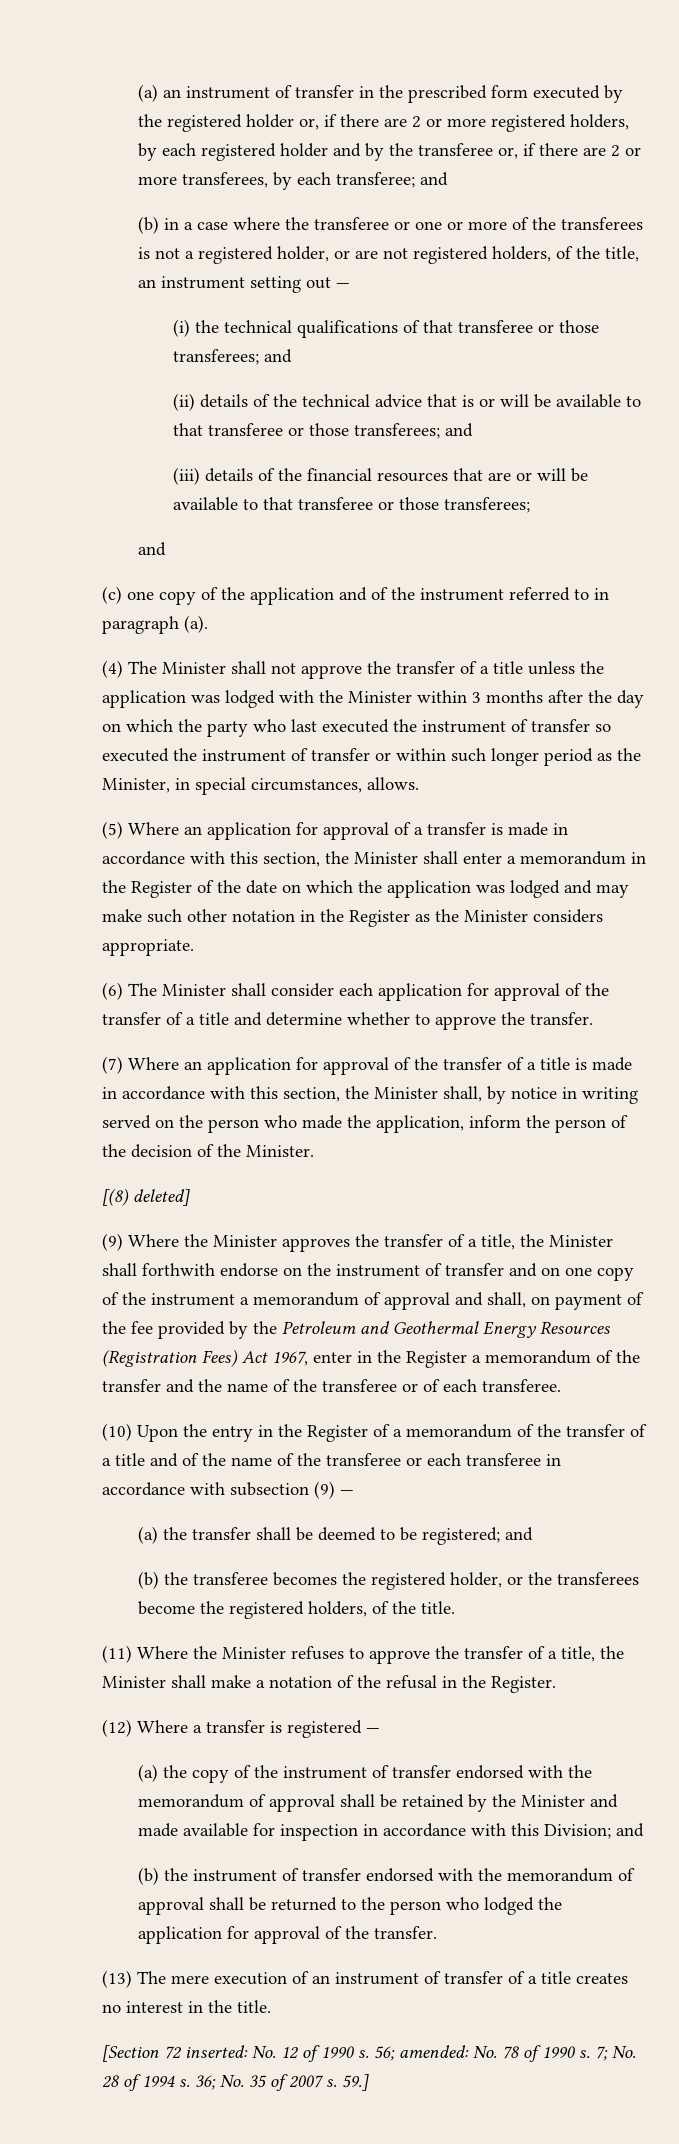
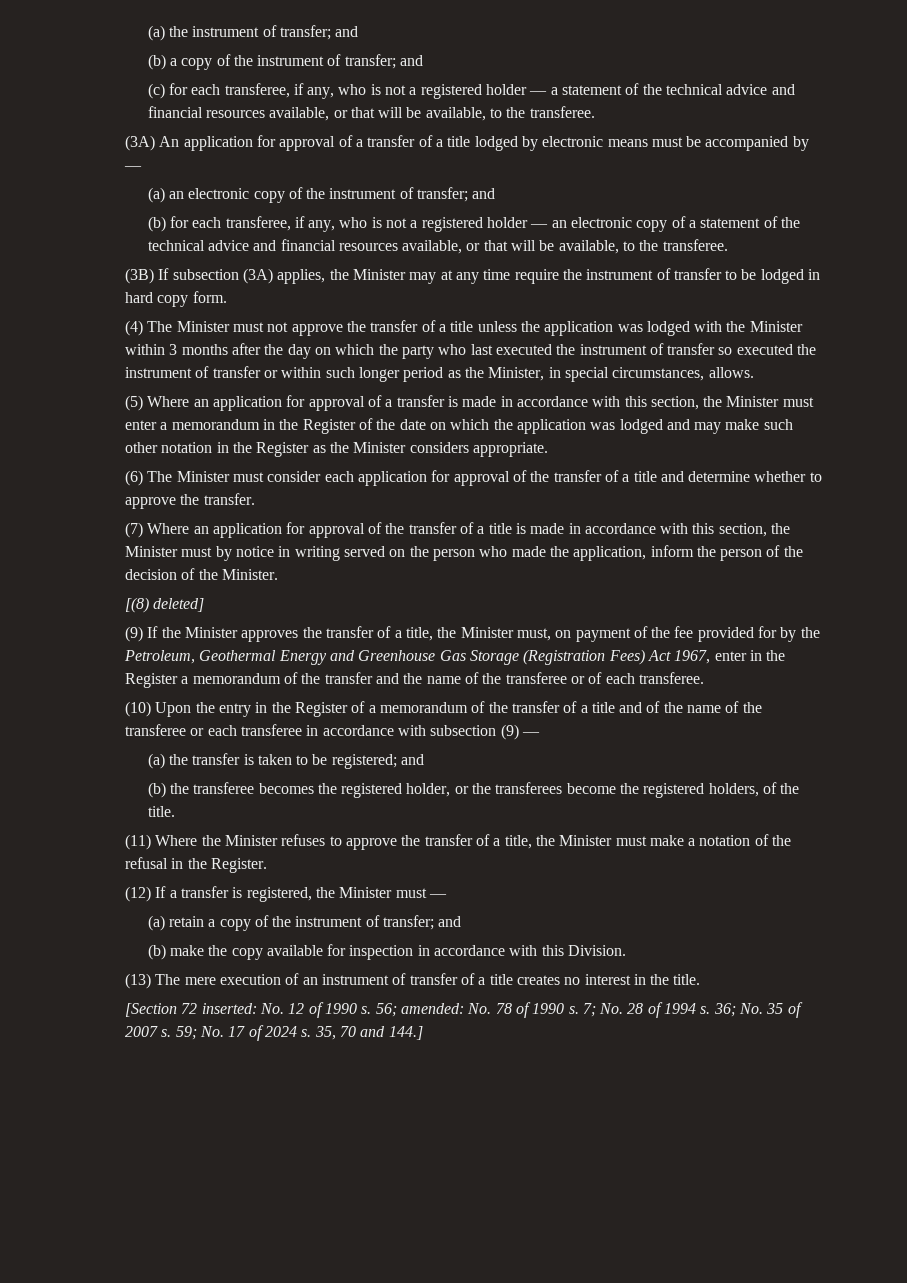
- (a) an instrument of transfer in the prescribed form executed by the registered holder or, if there are 2 or more registered holders, by each registered holder and by the transferee or, if there are 2 or more transferees, by each transferee; and
- (b) in a case where the transferee or one or more of the transferees is not a registered holder, or are not registered holders, of the title, an instrument setting out —
- (i) the technical qualifications of that transferee or those transferees; and
- (ii) details of the technical advice that is or will be available to that transferee or those transferees; and
- (iii) details of the financial resources that are or will be available to that transferee or those transferees;
- and
- (c) one copy of the application and of the instrument referred to in paragraph (a).
+ (a) the instrument of transfer; and
+ (b) a copy of the instrument of transfer; and
+ (c) for each transferee, if any, who is not a registered holder — a statement of the technical advice and financial resources available, or that will be available, to the transferee.
+ (3A) An application for approval of a transfer of a title lodged by electronic means must be accompanied by —
+ (a) an electronic copy of the instrument of transfer; and
+ (b) for each transferee, if any, who is not a registered holder — an electronic copy of a statement of the technical advice and financial resources available, or that will be available, to the transferee.
+ (3B) If subsection (3A) applies, the Minister may at any time require the instrument of transfer to be lodged in hard copy form.
- (4) The Minister shall not approve the transfer of a title unless the application was lodged with the Minister within 3 months after the day on which the party who last executed the instrument of transfer so executed the instrument of transfer or within such longer period as the Minister, in special circumstances, allows.
+ (4) The Minister must not approve the transfer of a title unless the application was lodged with the Minister within 3 months after the day on which the party who last executed the instrument of transfer so executed the instrument of transfer or within such longer period as the Minister, in special circumstances, allows.
- (5) Where an application for approval of a transfer is made in accordance with this section, the Minister shall enter a memorandum in the Register of the date on which the application was lodged and may make such other notation in the Register as the Minister considers appropriate.
+ (5) Where an application for approval of a transfer is made in accordance with this section, the Minister must enter a memorandum in the Register of the date on which the application was lodged and may make such other notation in the Register as the Minister considers appropriate.
- (6) The Minister shall consider each application for approval of the transfer of a title and determine whether to approve the transfer.
+ (6) The Minister must consider each application for approval of the transfer of a title and determine whether to approve the transfer.
- (7) Where an application for approval of the transfer of a title is made in accordance with this section, the Minister shall, by notice in writing served on the person who made the application, inform the person of the decision of the Minister.
+ (7) Where an application for approval of the transfer of a title is made in accordance with this section, the Minister must by notice in writing served on the person who made the application, inform the person of the decision of the Minister.
- (9) Where the Minister approves the transfer of a title, the Minister shall forthwith endorse on the instrument of transfer and on one copy of the instrument a memorandum of approval and shall, on payment of the fee provided by the Petroleum and Geothermal Energy Resources (Registration Fees) Act 1967, enter in the Register a memorandum of the transfer and the name of the transferee or of each transferee.
+ (9) If the Minister approves the transfer of a title, the Minister must, on payment of the fee provided for by the Petroleum, Geothermal Energy and Greenhouse Gas Storage (Registration Fees) Act 1967, enter in the Register a memorandum of the transfer and the name of the transferee or of each transferee.
- (a) the transfer shall be deemed to be registered; and
+ (a) the transfer is taken to be registered; and
- (11) Where the Minister refuses to approve the transfer of a title, the Minister shall make a notation of the refusal in the Register.
+ (11) Where the Minister refuses to approve the transfer of a title, the Minister must make a notation of the refusal in the Register.
- (12) Where a transfer is registered —
- (a) the copy of the instrument of transfer endorsed with the memorandum of approval shall be retained by the Minister and made available for inspection in accordance with this Division; and
- (b) the instrument of transfer endorsed with the memorandum of approval shall be returned to the person who lodged the application for approval of the transfer.
+ (12) If a transfer is registered, the Minister must —
+ (a) retain a copy of the instrument of transfer; and
+ (b) make the copy available for inspection in accordance with this Division.
- 59.]
+ 59; No. 17 of 2024 s. 35, 70 and 144.]

